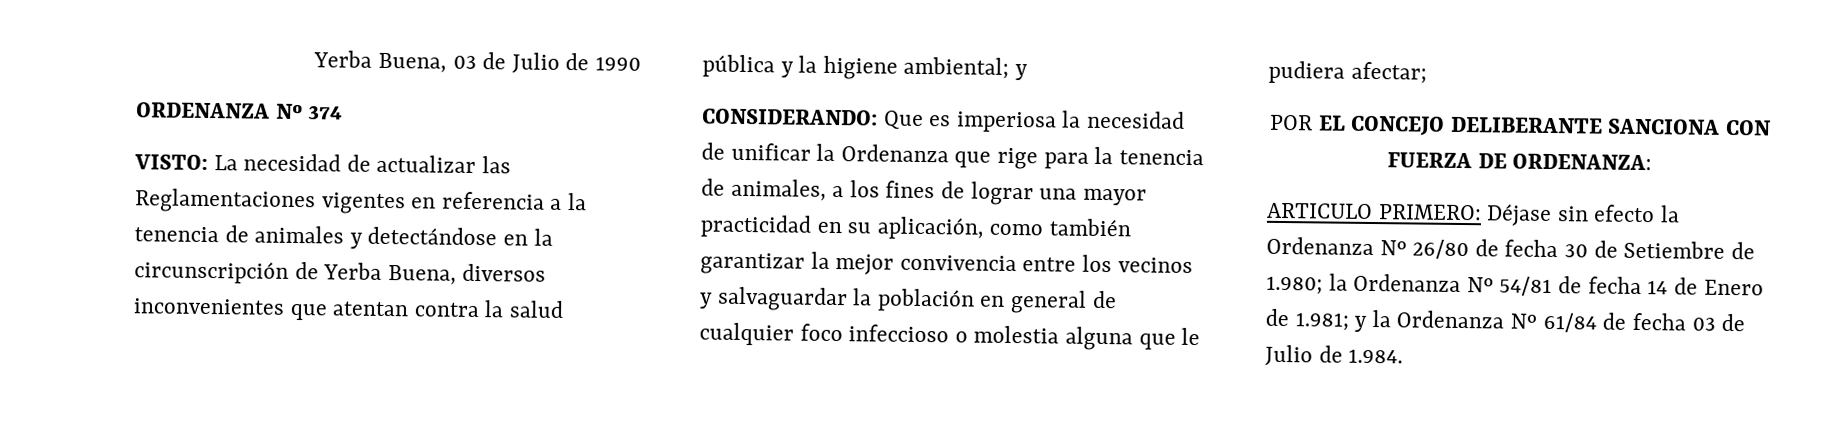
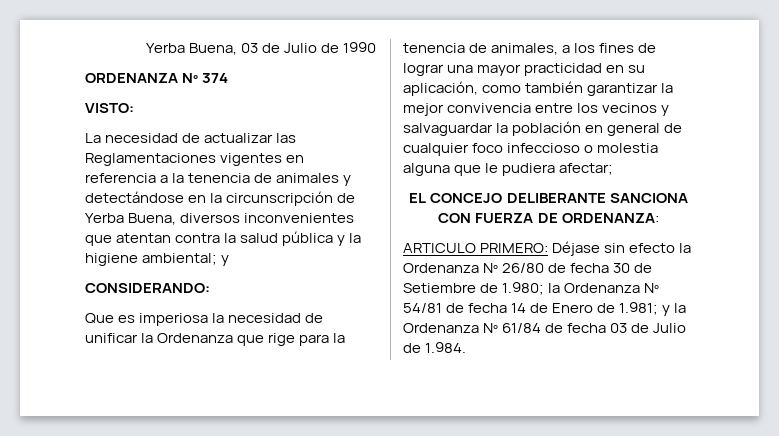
- VISTO: La necesidad de actualizar las Reglamentaciones vigentes en referencia a la tenencia de animales y detectándose en la circunscripción de Yerba Buena, diversos inconvenientes que atentan contra la salud pública y la higiene ambiental; y
+ VISTO:
+ La necesidad de actualizar las Reglamentaciones vigentes en referencia a la tenencia de animales y detectándose en la circunscripción de Yerba Buena, diversos inconvenientes que atentan contra la salud pública y la higiene ambiental; y
- CONSIDERANDO: Que es imperiosa la necesidad de unificar la Ordenanza que rige para la tenencia de animales, a los fines de lograr una mayor practicidad en su aplicación, como también garantizar la mejor convivencia entre los vecinos y salvaguardar la población en general de cualquier foco infeccioso o molestia alguna que le pudiera afectar;
+ CONSIDERANDO:
+ Que es imperiosa la necesidad de unificar la Ordenanza que rige para la tenencia de animales, a los fines de lograr una mayor practicidad en su aplicación, como también garantizar la mejor convivencia entre los vecinos y salvaguardar la población en general de cualquier foco infeccioso o molestia alguna que le pudiera afectar;
- POR EL CONCEJO DELIBERANTE SANCIONA CON FUERZA DE ORDENANZA:
+ EL CONCEJO DELIBERANTE SANCIONA CON FUERZA DE ORDENANZA:

